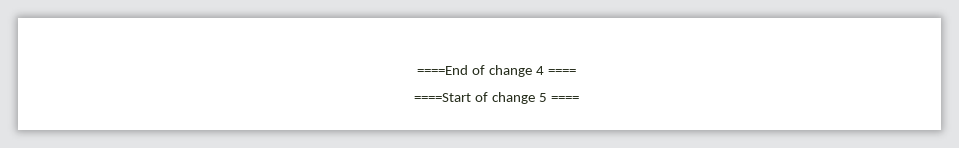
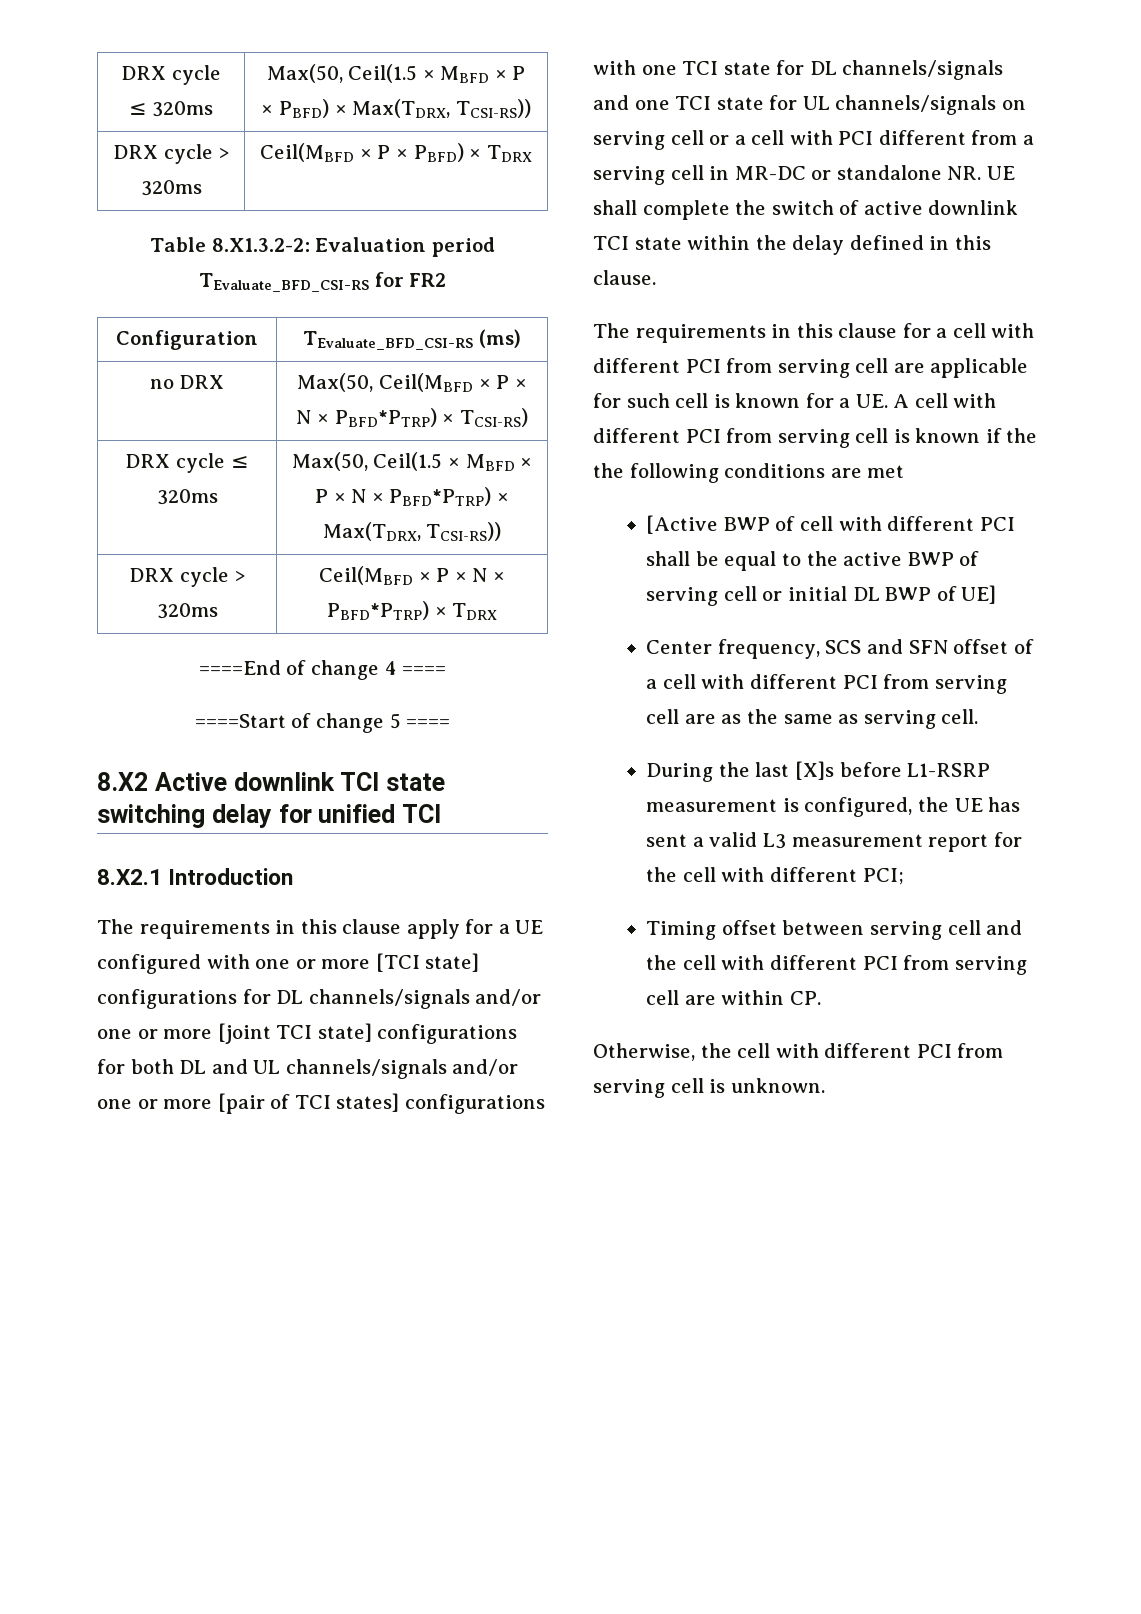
+ DRX cycle ≤ 320ms | Max(50, Ceil(1.5 × MBFD × P × PBFD) × Max(TDRX, TCSI-RS))
+ DRX cycle > 320ms | Ceil(MBFD × P × PBFD) × TDRX
+ Table 8.X1.3.2-2: Evaluation period TEvaluate_BFD_CSI-RS for FR2
+ Configuration | TEvaluate_BFD_CSI-RS (ms)
+ no DRX | Max(50, Ceil(MBFD × P × N × PBFD*PTRP) × TCSI-RS)
+ DRX cycle ≤ 320ms | Max(50, Ceil(1.5 × MBFD × P × N × PBFD*PTRP) × Max(TDRX, TCSI-RS))
+ DRX cycle > 320ms | Ceil(MBFD × P × N × PBFD*PTRP) × TDRX
+ 8.X2 Active downlink TCI state switching delay for unified TCI
+ 8.X2.1 Introduction
+ The requirements in this clause apply for a UE configured with one or more [TCI state] configurations for DL channels/signals and/or one or more [joint TCI state] configurations for both DL and UL channels/signals and/or one or more [pair of TCI states] configurations with one TCI state for DL channels/signals and one TCI state for UL channels/signals on serving cell or a cell with PCI different from a serving cell in MR-DC or standalone NR. UE shall complete the switch of active downlink TCI state within the delay defined in this clause.
+ The requirements in this clause for a cell with different PCI from serving cell are applicable for such cell is known for a UE. A cell with different PCI from serving cell is known if the the following conditions are met
+ [Active BWP of cell with different PCI shall be equal to the active BWP of serving cell or initial DL BWP of UE]
+ Center frequency, SCS and SFN offset of a cell with different PCI from serving cell are as the same as serving cell.
+ During the last [X]s before L1-RSRP measurement is configured, the UE has sent a valid L3 measurement report for the cell with different PCI;
+ Timing offset between serving cell and the cell with different PCI from serving cell are within CP.
+ Otherwise, the cell with different PCI from serving cell is unknown.

